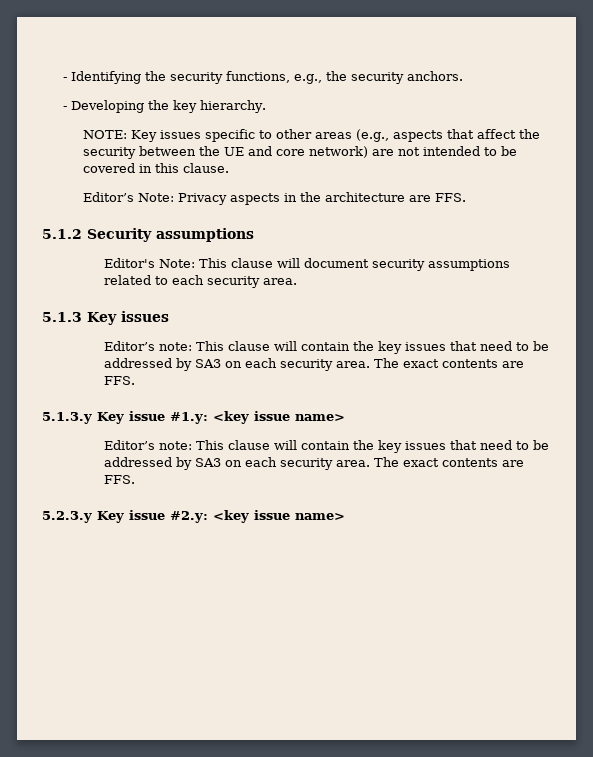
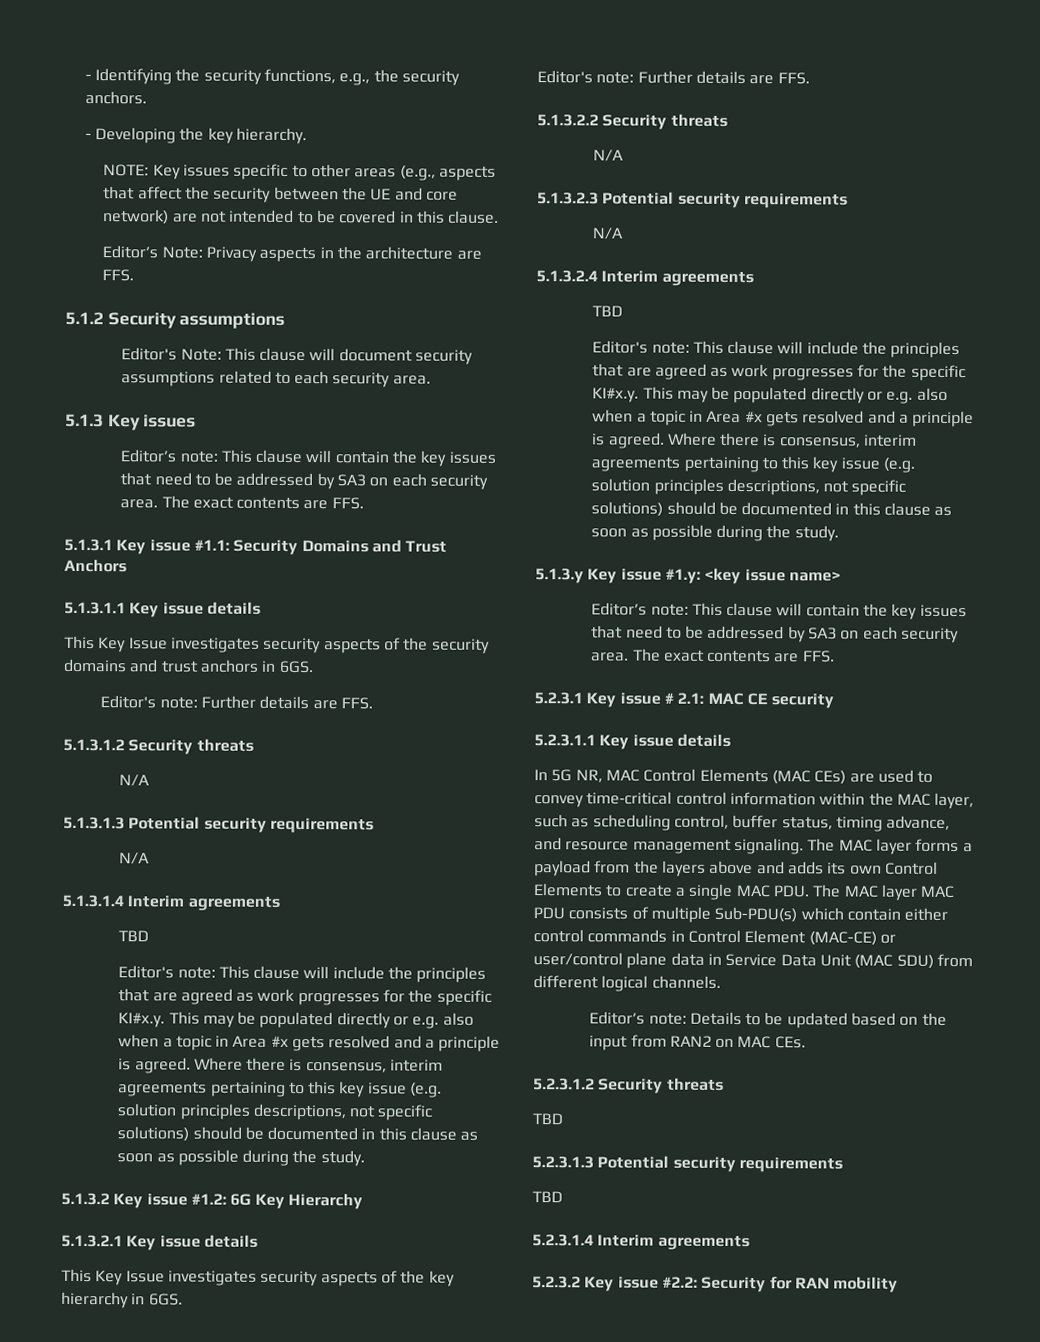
+ 5.1.3.1 Key issue #1.1: Security Domains and Trust Anchors
+ 5.1.3.1.1 Key issue details
+ This Key Issue investigates security aspects of the security domains and trust anchors in 6GS.
+ Editor's note: Further details are FFS.
+ 5.1.3.1.2 Security threats
+ N/A
+ 5.1.3.1.3 Potential security requirements
+ N/A
+ 5.1.3.1.4 Interim agreements
+ TBD
+ Editor's note: This clause will include the principles that are agreed as work progresses for the specific KI#x.y. This may be populated directly or e.g. also when a topic in Area #x gets resolved and a principle is agreed. Where there is consensus, interim agreements pertaining to this key issue (e.g. solution principles descriptions, not specific solutions) should be documented in this clause as soon as possible during the study.
+ 5.1.3.2 Key issue #1.2: 6G Key Hierarchy
+ 5.1.3.2.1 Key issue details
+ This Key Issue investigates security aspects of the key hierarchy in 6GS.
+ Editor's note: Further details are FFS.
+ 5.1.3.2.2 Security threats
+ N/A
+ 5.1.3.2.3 Potential security requirements
+ N/A
+ 5.1.3.2.4 Interim agreements
+ TBD
+ Editor's note: This clause will include the principles that are agreed as work progresses for the specific KI#x.y. This may be populated directly or e.g. also when a topic in Area #x gets resolved and a principle is agreed. Where there is consensus, interim agreements pertaining to this key issue (e.g. solution principles descriptions, not specific solutions) should be documented in this clause as soon as possible during the study.
- 5.2.3.y Key issue #2.y: <key issue name>
+ 5.2.3.1 Key issue # 2.1: MAC CE security
+ 5.2.3.1.1 Key issue details
+ In 5G NR, MAC Control Elements (MAC CEs) are used to convey time‑critical control information within the MAC layer, such as scheduling control, buffer status, timing advance, and resource management signaling. The MAC layer forms a payload from the layers above and adds its own Control Elements to create a single MAC PDU. The MAC layer MAC PDU consists of multiple Sub-PDU(s) which contain either control commands in Control Element (MAC-CE) or user/control plane data in Service Data Unit (MAC SDU) from different logical channels.
+ Editor’s note: Details to be updated based on the input from RAN2 on MAC CEs.
+ 5.2.3.1.2 Security threats
+ TBD
+ 5.2.3.1.3 Potential security requirements
+ TBD
+ 5.2.3.1.4 Interim agreements
+ 5.2.3.2 Key issue #2.2: Security for RAN mobility

